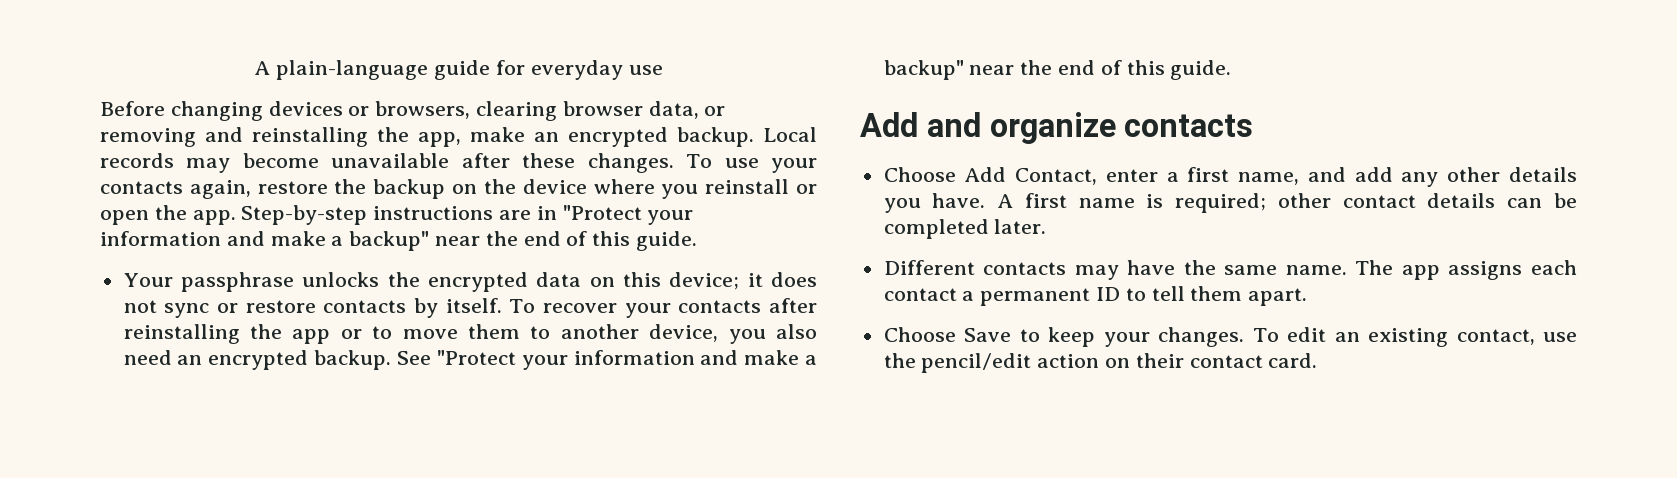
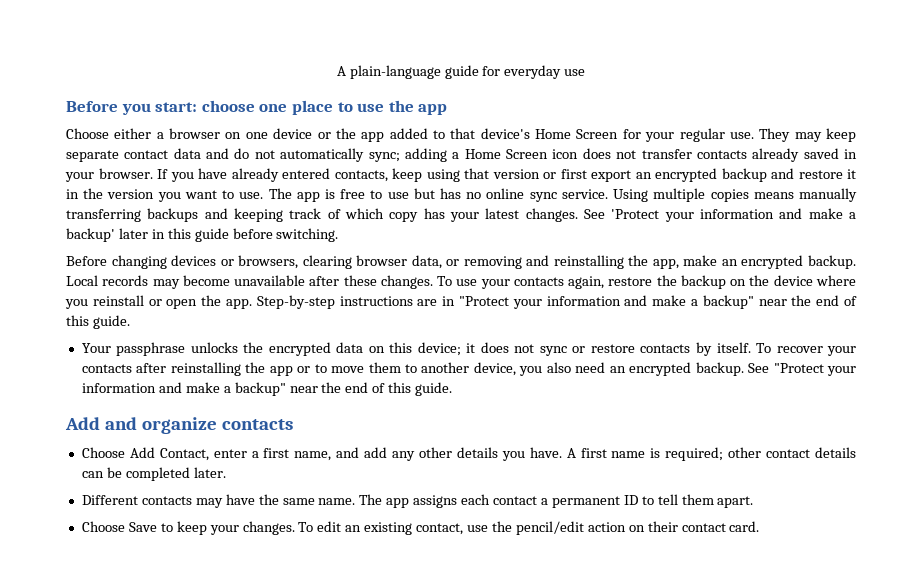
+ Before you start: choose one place to use the app
+ Choose either a browser on one device or the app added to that device's Home Screen for your regular use. They may keep separate contact data and do not automatically sync; adding a Home Screen icon does not transfer contacts already saved in your browser. If you have already entered contacts, keep using that version or first export an encrypted backup and restore it in the version you want to use. The app is free to use but has no online sync service. Using multiple copies means manually transferring backups and keeping track of which copy has your latest changes. See 'Protect your information and make a backup' later in this guide before switching.

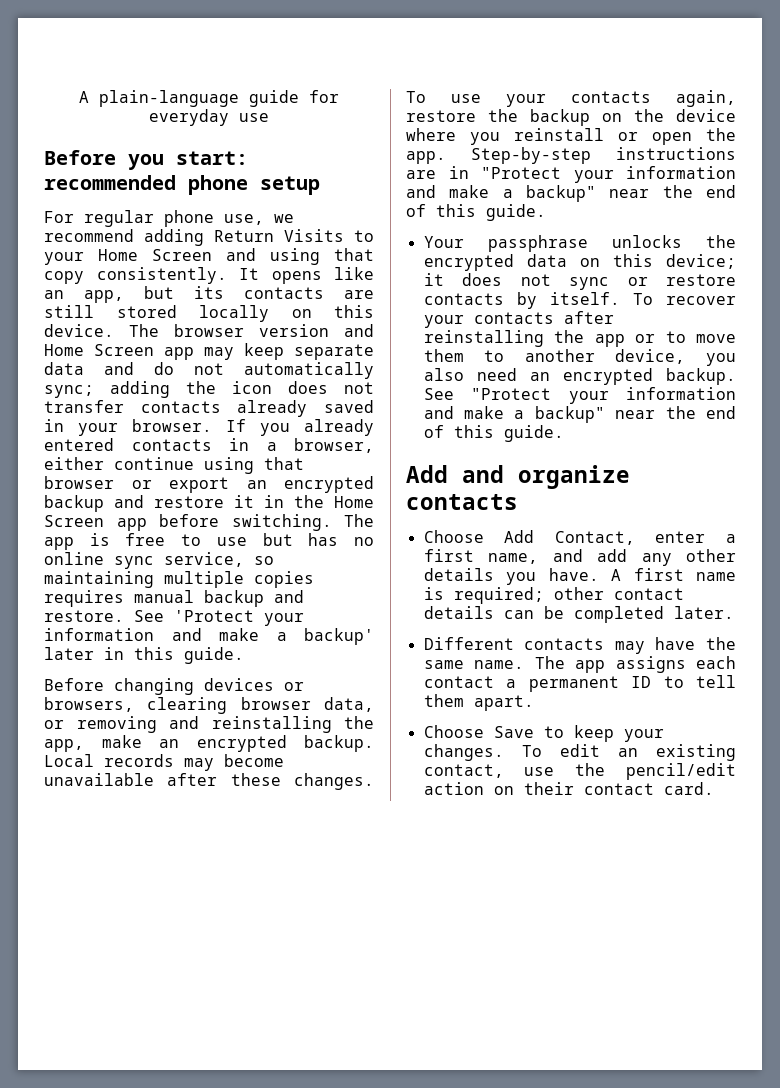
- Before you start: choose one place to use the app
- Choose either a browser on one device or the app added to that device's Home Screen for your regular use. They may keep separate contact data and do not automatically sync; adding a Home Screen icon does not transfer contacts already saved in your browser.
+ Before you start: recommended phone setup
+ For regular phone use, we recommend adding Return Visits to your Home Screen and using that copy consistently. It opens like an app, but its contacts are still stored locally on this device. The browser version and Home Screen app may keep separate data and do not automatically sync; adding the icon does not transfer contacts already saved in your browser.
- If you have already entered contacts, keep using that version or first export an encrypted backup and restore it in the version you want to use.
+ If you already entered contacts in a browser, either continue using that browser or export an encrypted backup and restore it in the Home Screen app before switching.
- The app is free to use but has no online sync service. Using multiple copies means manually transferring backups and keeping track of which copy has your latest changes.
+ The app is free to use but has no online sync service, so maintaining multiple copies requires manual backup and restore.
- See 'Protect your information and make a backup' later in this guide before switching.
+ See 'Protect your information and make a backup' later in this guide.

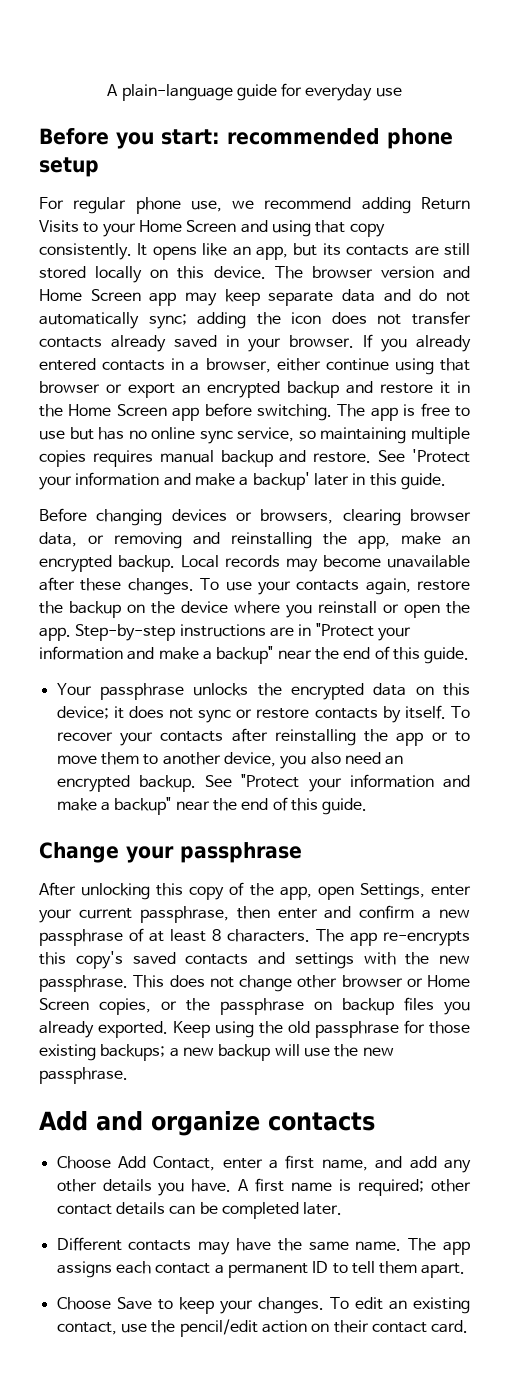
+ Change your passphrase
+ After unlocking this copy of the app, open Settings, enter your current passphrase, then enter and confirm a new passphrase of at least 8 characters. The app re-encrypts this copy's saved contacts and settings with the new passphrase. This does not change other browser or Home Screen copies, or the passphrase on backup files you already exported. Keep using the old passphrase for those existing backups; a new backup will use the new passphrase.

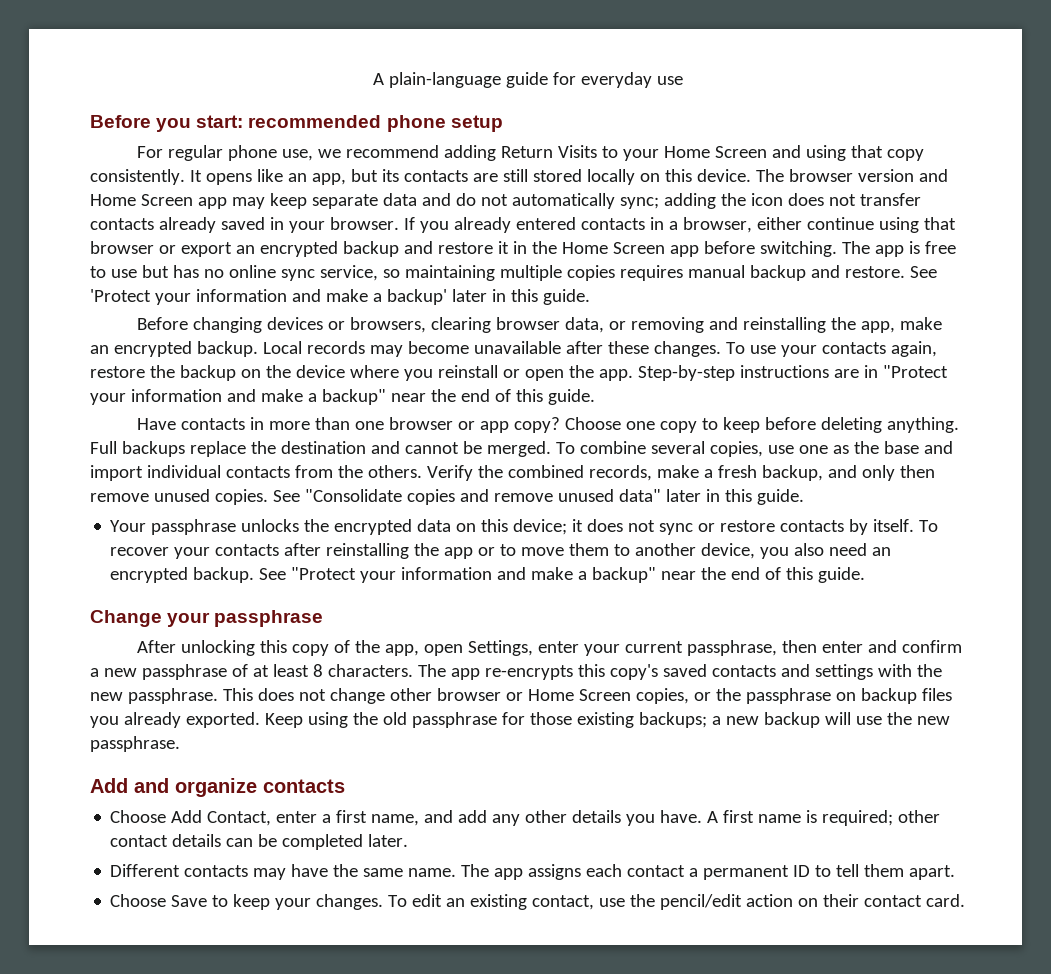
+ Have contacts in more than one browser or app copy? Choose one copy to keep before deleting anything. Full backups replace the destination and cannot be merged. To combine several copies, use one as the base and import individual contacts from the others. Verify the combined records, make a fresh backup, and only then remove unused copies. See "Consolidate copies and remove unused data" later in this guide.

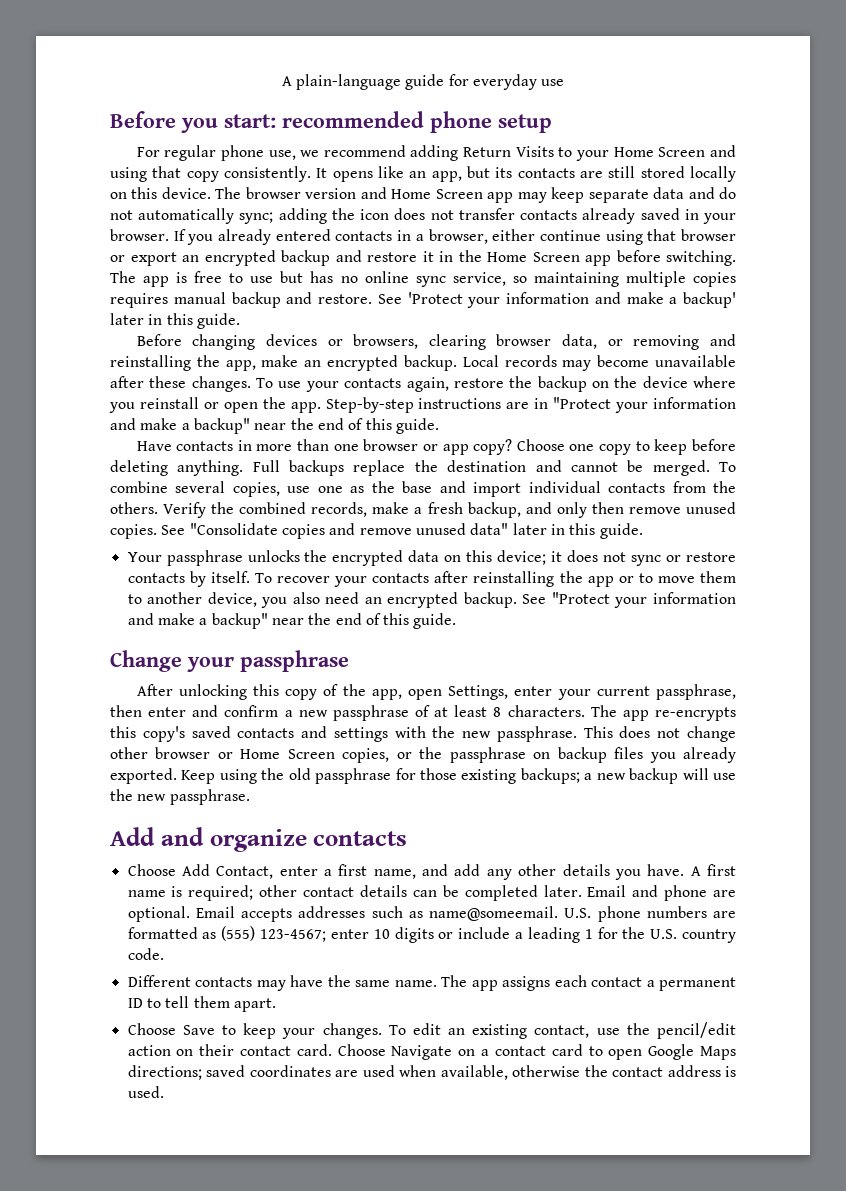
+ Email and phone are optional. Email accepts addresses such as name@someemail. U.S. phone numbers are formatted as (555) 123-4567; enter 10 digits or include a leading 1 for the U.S. country code.
+ Choose Navigate on a contact card to open Google Maps directions; saved coordinates are used when available, otherwise the contact address is used.

